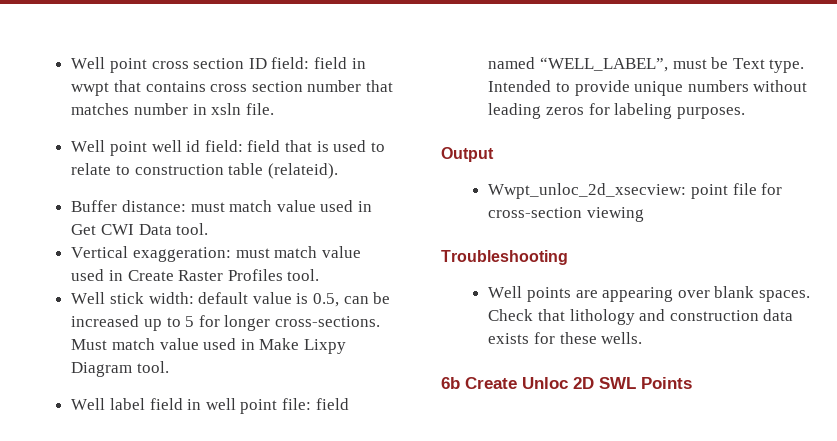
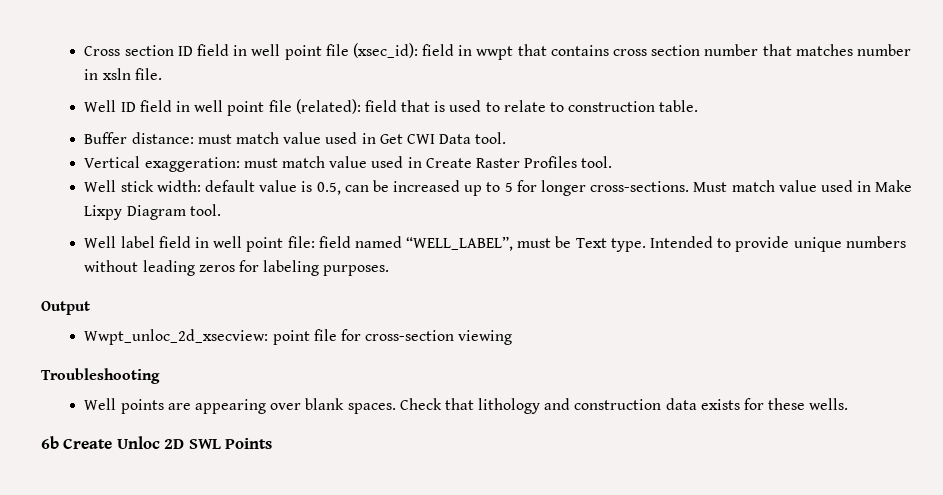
- Well point cross section ID field: field in wwpt that contains cross section number that matches number in xsln file.
+ Cross section ID field in well point file (xsec_id): field in wwpt that contains cross section number that matches number in xsln file.
- Well point well id field: field that is used to relate to construction table (relateid).
+ Well ID field in well point file (related): field that is used to relate to construction table.

